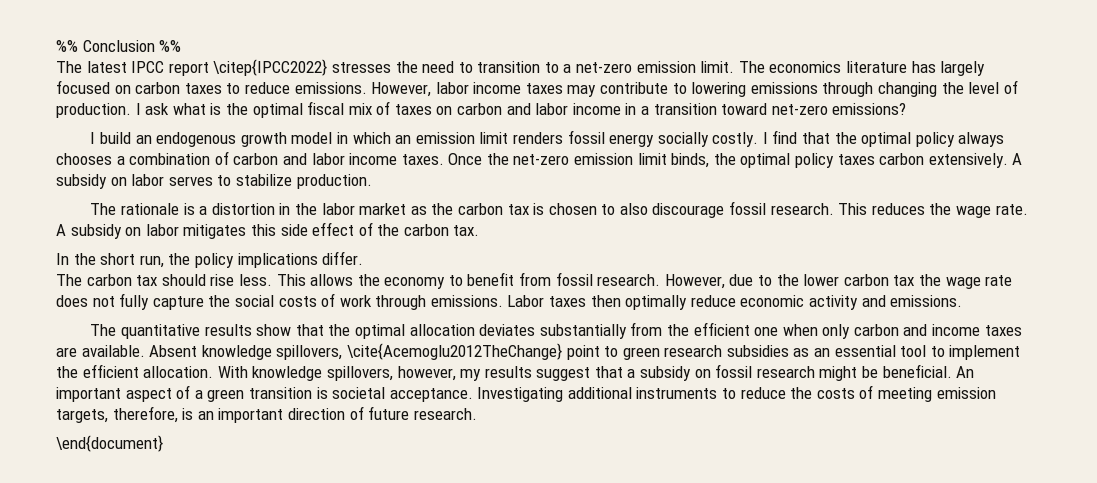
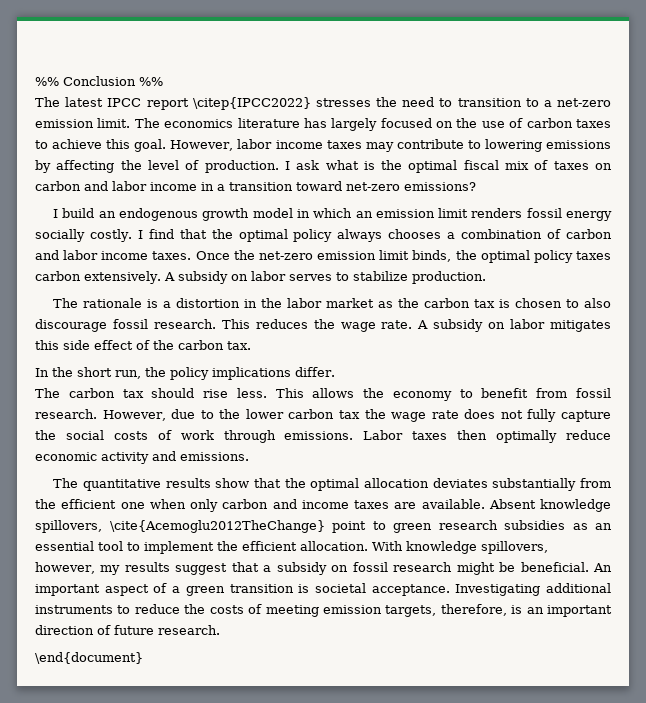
- The economics literature has largely focused on carbon taxes to reduce emissions.
+ The economics literature has largely focused on the use of carbon taxes to achieve this goal.
- However, labor income taxes may contribute to lowering emissions through changing the level of production.
+ However, labor income taxes may contribute to lowering emissions by affecting the level of production.

